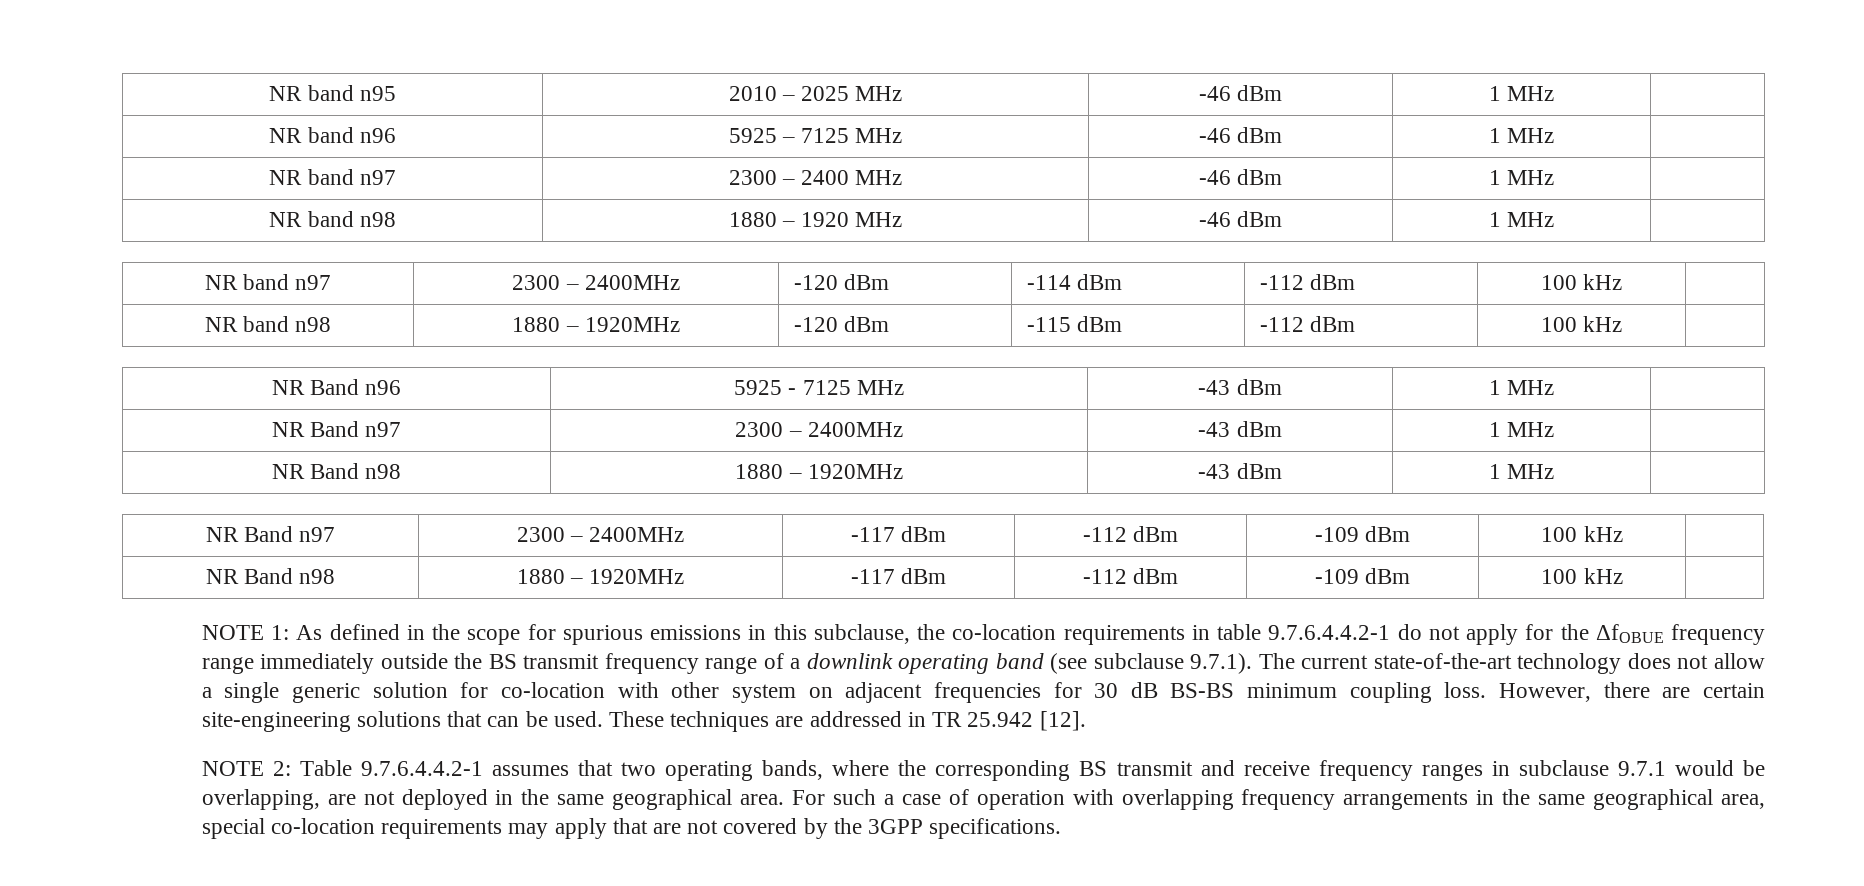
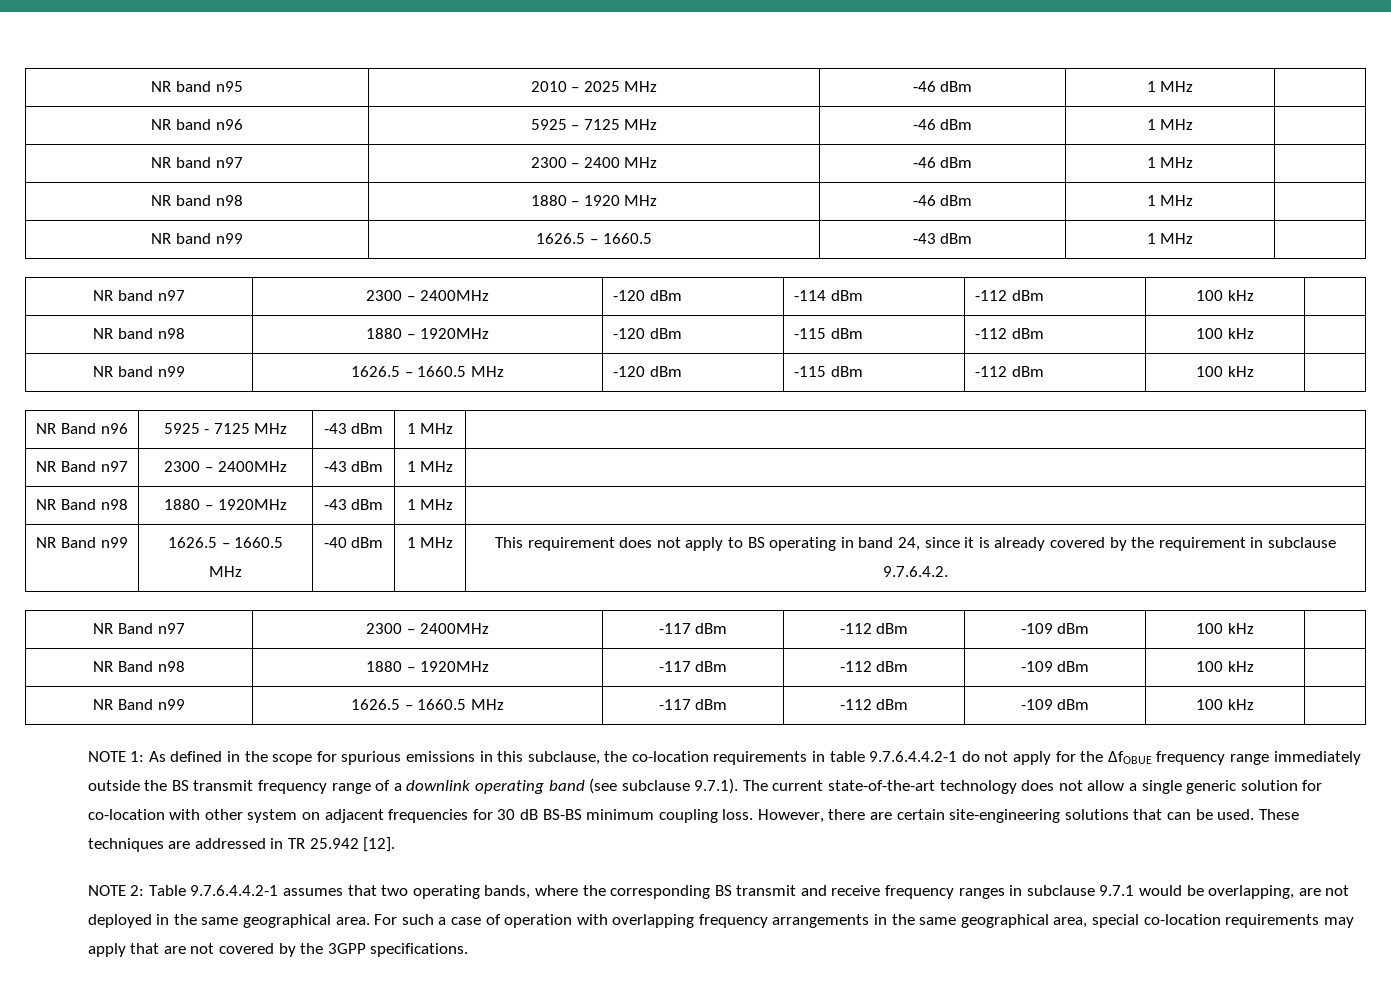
+ NR band n99 | 1626.5 – 1660.5 | -43 dBm | 1 MHz |
+ NR band n99 | 1626.5 – 1660.5 MHz | -120 dBm | -115 dBm | -112 dBm | 100 kHz |
+ NR Band n99 | 1626.5 – 1660.5 MHz | -40 dBm | 1 MHz | This requirement does not apply to BS operating in band 24, since it is already covered by the requirement in subclause 9.7.6.4.2.
+ NR Band n99 | 1626.5 – 1660.5 MHz | -117 dBm | -112 dBm | -109 dBm | 100 kHz |

